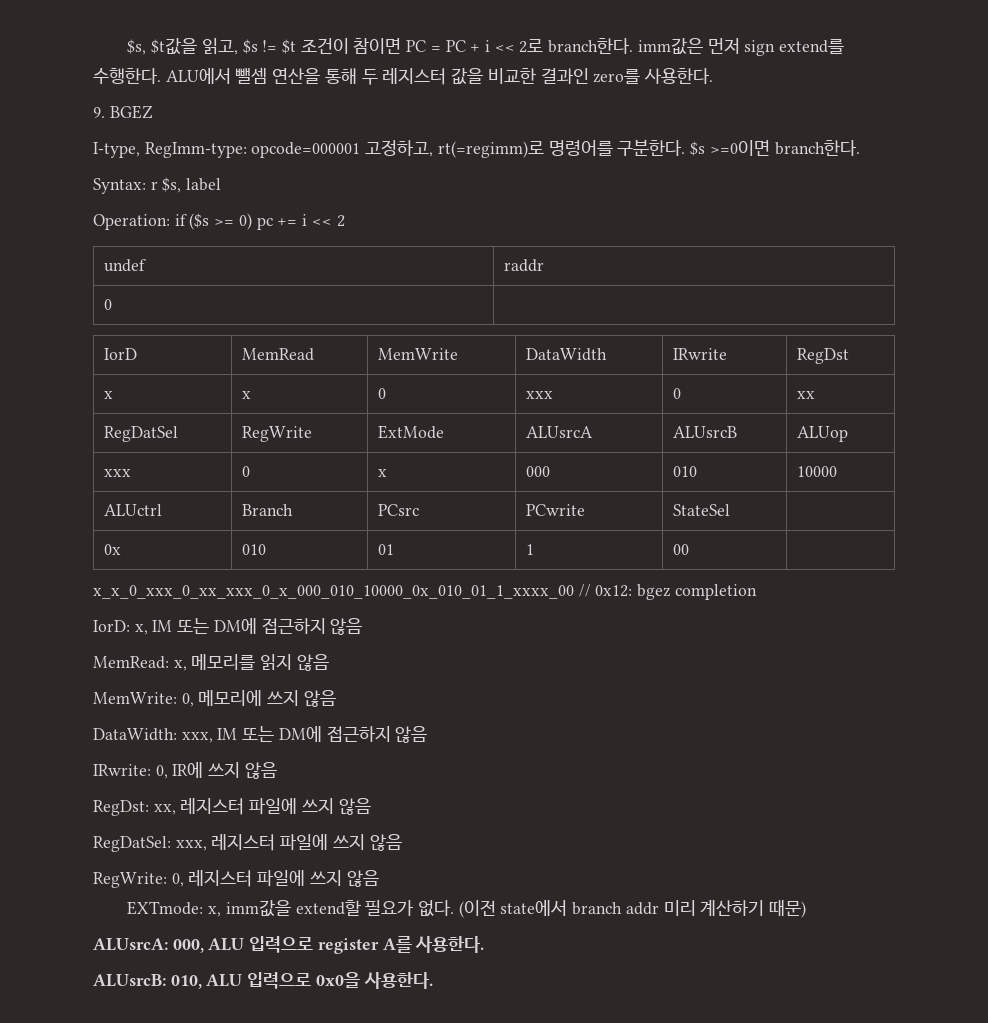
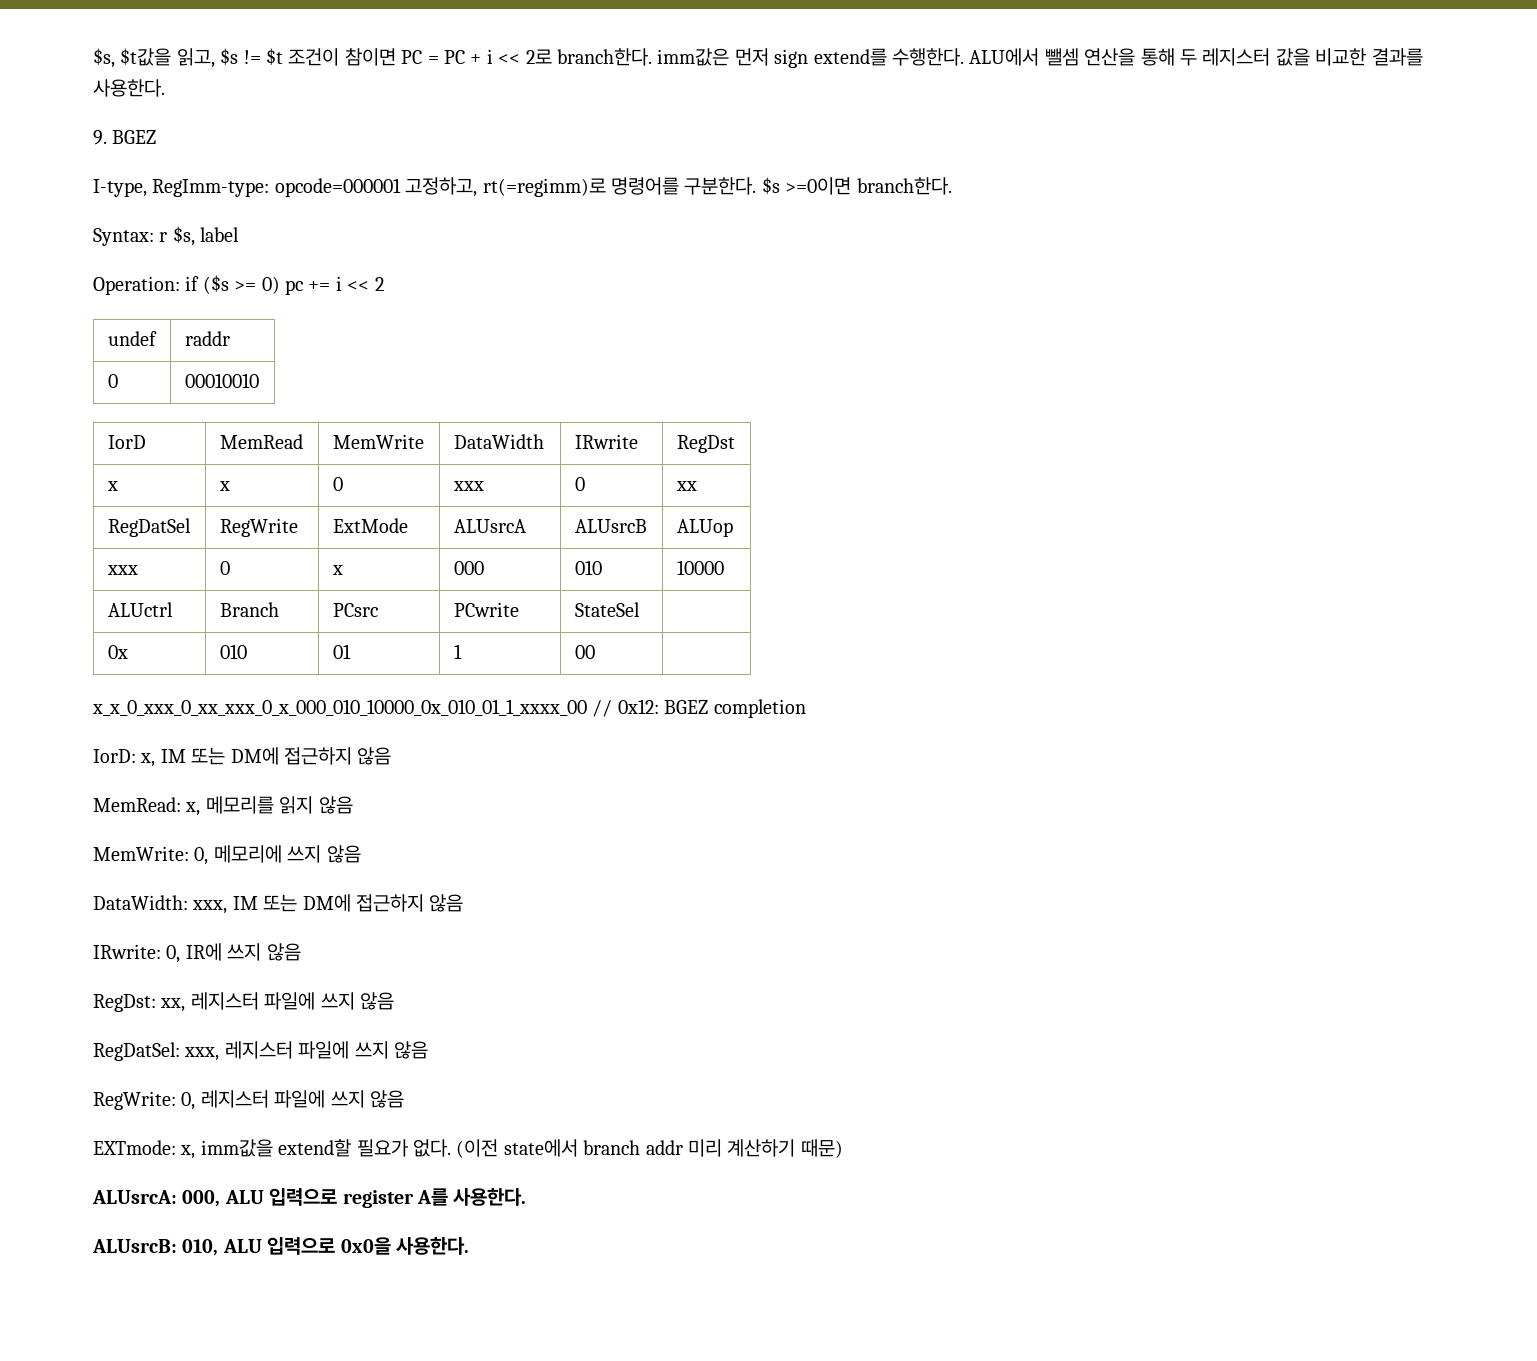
- ALU에서 뺄셈 연산을 통해 두 레지스터 값을 비교한 결과인 zero를 사용한다.
+ ALU에서 뺄셈 연산을 통해 두 레지스터 값을 비교한 결과를 사용한다.
  undef | raddr
- 0 |
+ 0 | 00010010
- x_x_0_xxx_0_xx_xxx_0_x_000_010_10000_0x_010_01_1_xxxx_00 // 0x12: bgez completion
+ x_x_0_xxx_0_xx_xxx_0_x_000_010_10000_0x_010_01_1_xxxx_00 // 0x12: BGEZ completion

